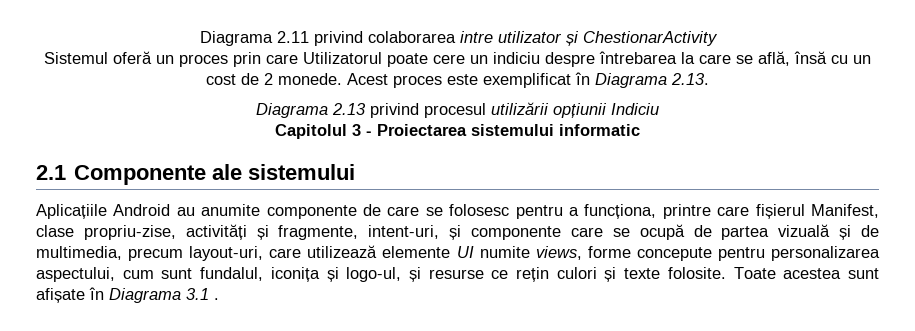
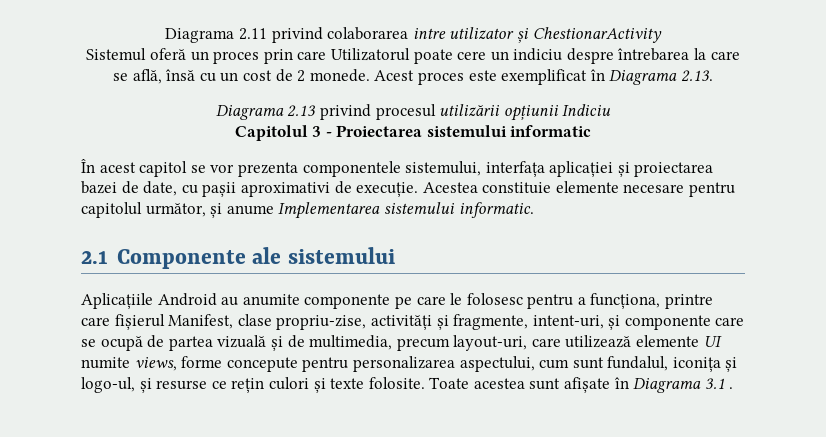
+ În acest capitol se vor prezenta componentele sistemului, interfața aplicației și proiectarea bazei de date, cu pașii aproximativi de execuție. Acestea constituie elemente necesare pentru capitolul următor, și anume Implementarea sistemului informatic.
- Aplicațiile Android au anumite componente de care se folosesc pentru a funcționa, printre care fișierul Manifest, clase propriu-zise, activități și fragmente, intent-uri, și componente care se ocupă de partea vizuală și de multimedia, precum layout-uri, care utilizează elemente UI numite views, forme concepute pentru personalizarea aspectului, cum sunt fundalul, iconița și logo-ul, și resurse ce rețin culori și texte folosite.
+ Aplicațiile Android au anumite componente pe care le folosesc pentru a funcționa, printre care fișierul Manifest, clase propriu-zise, activități și fragmente, intent-uri, și componente care se ocupă de partea vizuală și de multimedia, precum layout-uri, care utilizează elemente UI numite views, forme concepute pentru personalizarea aspectului, cum sunt fundalul, iconița și logo-ul, și resurse ce rețin culori și texte folosite.

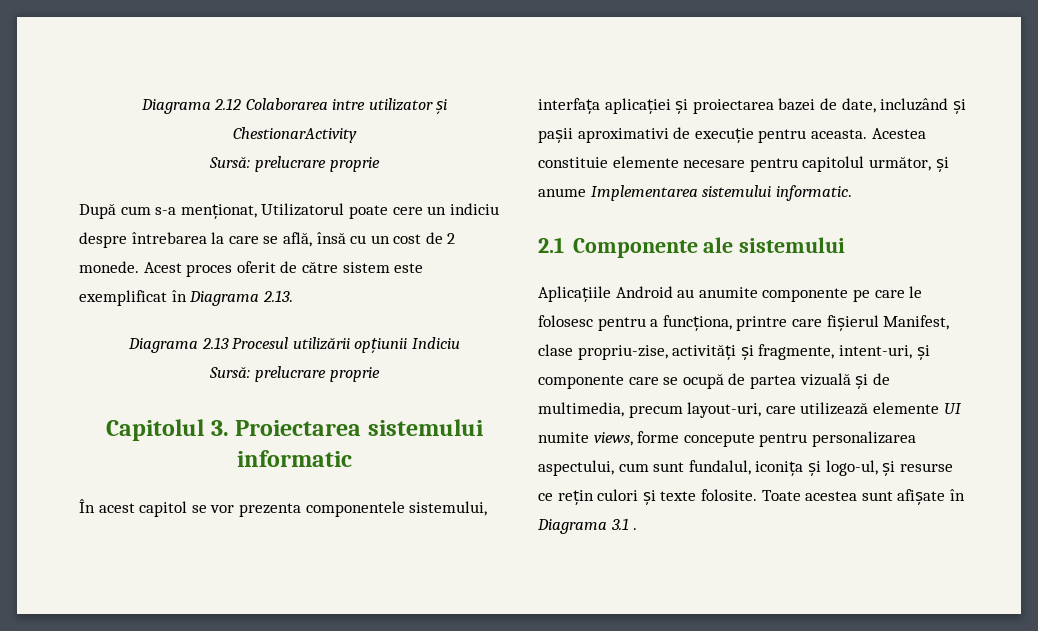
- Diagrama 2.11 privind colaborarea intre utilizator și ChestionarActivity
- Sistemul oferă un proces prin care Utilizatorul poate cere un indiciu despre întrebarea la care se află, însă cu un cost de 2 monede.
+ Diagrama 2.12 Colaborarea intre utilizator și ChestionarActivity
+ Sursă: prelucrare proprie
+ După cum s-a menționat, Utilizatorul poate cere un indiciu despre întrebarea la care se află, însă cu un cost de 2 monede.
- Acest proces este exemplificat în Diagrama 2.13.
+ Acest proces oferit de către sistem este exemplificat în Diagrama 2.13.
- Diagrama 2.13 privind procesul utilizării opțiunii Indiciu
- Capitolul 3 - Proiectarea sistemului informatic
+ Diagrama 2.13 Procesul utilizării opțiunii Indiciu
+ Sursă: prelucrare proprie
+ Capitolul 3. Proiectarea sistemului informatic
- În acest capitol se vor prezenta componentele sistemului, interfața aplicației și proiectarea bazei de date, cu pașii aproximativi de execuție.
+ În acest capitol se vor prezenta componentele sistemului, interfața aplicației și proiectarea bazei de date, incluzând și pașii aproximativi de execuție pentru aceasta.

